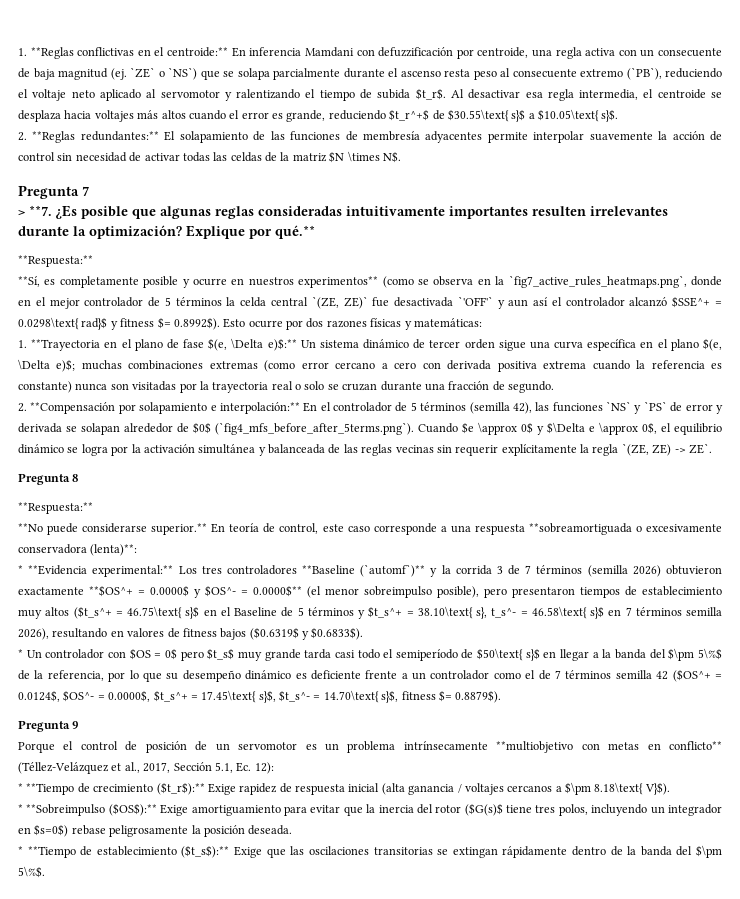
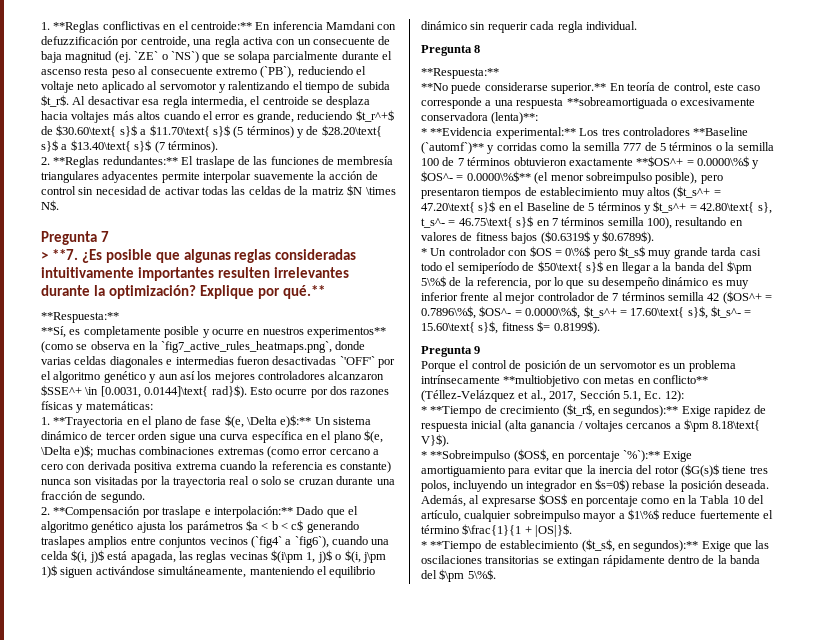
- Al desactivar esa regla intermedia, el centroide se desplaza hacia voltajes más altos cuando el error es grande, reduciendo $t_r^+$ de $30.55\text{ s}$ a $10.05\text{ s}$.
+ Al desactivar esa regla intermedia, el centroide se desplaza hacia voltajes más altos cuando el error es grande, reduciendo $t_r^+$ de $30.60\text{ s}$ a $11.70\text{ s}$ (5 términos) y de $28.20\text{ s}$ a $13.40\text{ s}$ (7 términos).
- 2. **Reglas redundantes:** El solapamiento de las funciones de membresía adyacentes permite interpolar suavemente la acción de control sin necesidad de activar todas las celdas de la matriz $N \times N$.
+ 2. **Reglas redundantes:** El traslape de las funciones de membresía triangulares adyacentes permite interpolar suavemente la acción de control sin necesidad de activar todas las celdas de la matriz $N \times N$.
- **Sí, es completamente posible y ocurre en nuestros experimentos** (como se observa en la `fig7_active_rules_heatmaps.png`, donde en el mejor controlador de 5 términos la celda central `(ZE, ZE)` fue desactivada `'OFF'` y aun así el controlador alcanzó $SSE^+ = 0.0298\text{ rad}$ y fitness $= 0.8992$). Esto ocurre por dos razones físicas y matemáticas:
+ **Sí, es completamente posible y ocurre en nuestros experimentos** (como se observa en la `fig7_active_rules_heatmaps.png`, donde varias celdas diagonales e intermedias fueron desactivadas `'OFF'` por el algoritmo genético y aun así los mejores controladores alcanzaron $SSE^+ \in [0.0031, 0.0144]\text{ rad}$). Esto ocurre por dos razones físicas y matemáticas:
- 2. **Compensación por solapamiento e interpolación:** En el controlador de 5 términos (semilla 42), las funciones `NS` y `PS` de error y derivada se solapan alrededor de $0$ (`fig4_mfs_before_after_5terms.png`). Cuando $e \approx 0$ y $\Delta e \approx 0$, el equilibrio dinámico se logra por la activación simultánea y balanceada de las reglas vecinas sin requerir explícitamente la regla `(ZE, ZE) -> ZE`.
+ 2. **Compensación por traslape e interpolación:** Dado que el algoritmo genético ajusta los parámetros $a < b < c$ generando traslapes amplios entre conjuntos vecinos (`fig4` a `fig6`), cuando una celda $(i, j)$ está apagada, las reglas vecinas $(i\pm 1, j)$ o $(i, j\pm 1)$ siguen activándose simultáneamente, manteniendo el equilibrio dinámico sin requerir cada regla individual.
- * **Evidencia experimental:** Los tres controladores **Baseline (`automf`)** y la corrida 3 de 7 términos (semilla 2026) obtuvieron exactamente **$OS^+ = 0.0000$ y $OS^- = 0.0000$** (el menor sobreimpulso posible), pero presentaron tiempos de establecimiento muy altos ($t_s^+ = 46.75\text{ s}$ en el Baseline de 5 términos y $t_s^+ = 38.10\text{ s}, t_s^- = 46.58\text{ s}$ en 7 términos semilla 2026), resultando en valores de fitness bajos ($0.6319$ y $0.6833$).
+ * **Evidencia experimental:** Los tres controladores **Baseline (`automf`)** y corridas como la semilla 777 de 5 términos o la semilla 100 de 7 términos obtuvieron exactamente **$OS^+ = 0.0000\%$ y $OS^- = 0.0000\%$** (el menor sobreimpulso posible), pero presentaron tiempos de establecimiento muy altos ($t_s^+ = 47.20\text{ s}$ en el Baseline de 5 términos y $t_s^+ = 42.80\text{ s}, t_s^- = 46.75\text{ s}$ en 7 términos semilla 100), resultando en valores de fitness bajos ($0.6319$ y $0.6789$).
- * Un controlador con $OS = 0$ pero $t_s$ muy grande tarda casi todo el semiperíodo de $50\text{ s}$ en llegar a la banda del $\pm 5\%$ de la referencia, por lo que su desempeño dinámico es deficiente frente a un controlador como el de 7 términos semilla 42 ($OS^+ = 0.0124$, $OS^- = 0.0000$, $t_s^+ = 17.45\text{ s}$, $t_s^- = 14.70\text{ s}$, fitness $= 0.8879$).
+ * Un controlador con $OS = 0\%$ pero $t_s$ muy grande tarda casi todo el semiperíodo de $50\text{ s}$ en llegar a la banda del $\pm 5\%$ de la referencia, por lo que su desempeño dinámico es muy inferior frente al mejor controlador de 7 términos semilla 42 ($OS^+ = 0.7896\%$, $OS^- = 0.0000\%$, $t_s^+ = 17.60\text{ s}$, $t_s^- = 15.60\text{ s}$, fitness $= 0.8199$).
- * **Tiempo de crecimiento ($t_r$):** Exige rapidez de respuesta inicial (alta ganancia / voltajes cercanos a $\pm 8.18\text{ V}$).
+ * **Tiempo de crecimiento ($t_r$, en segundos):** Exige rapidez de respuesta inicial (alta ganancia / voltajes cercanos a $\pm 8.18\text{ V}$).
- * **Sobreimpulso ($OS$):** Exige amortiguamiento para evitar que la inercia del rotor ($G(s)$ tiene tres polos, incluyendo un integrador en $s=0$) rebase peligrosamente la posición deseada.
+ * **Sobreimpulso ($OS$, en porcentaje `%`):** Exige amortiguamiento para evitar que la inercia del rotor ($G(s)$ tiene tres polos, incluyendo un integrador en $s=0$) rebase la posición deseada. Además, al expresarse $OS$ en porcentaje como en la Tabla 10 del artículo, cualquier sobreimpulso mayor a $1\%$ reduce fuertemente el término $\frac{1}{1 + |OS|}$.
- * **Tiempo de establecimiento ($t_s$):** Exige que las oscilaciones transitorias se extingan rápidamente dentro de la banda del $\pm 5\%$.
+ * **Tiempo de establecimiento ($t_s$, en segundos):** Exige que las oscilaciones transitorias se extingan rápidamente dentro de la banda del $\pm 5\%$.

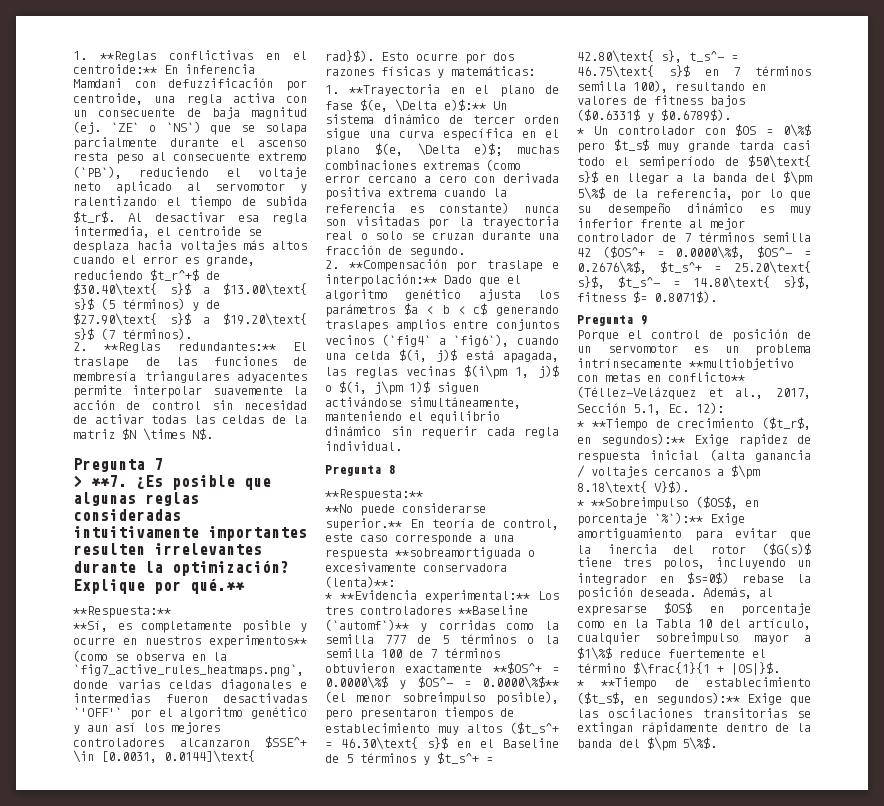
- Al desactivar esa regla intermedia, el centroide se desplaza hacia voltajes más altos cuando el error es grande, reduciendo $t_r^+$ de $30.60\text{ s}$ a $11.70\text{ s}$ (5 términos) y de $28.20\text{ s}$ a $13.40\text{ s}$ (7 términos).
+ Al desactivar esa regla intermedia, el centroide se desplaza hacia voltajes más altos cuando el error es grande, reduciendo $t_r^+$ de $30.40\text{ s}$ a $13.00\text{ s}$ (5 términos) y de $27.90\text{ s}$ a $19.20\text{ s}$ (7 términos).
- * **Evidencia experimental:** Los tres controladores **Baseline (`automf`)** y corridas como la semilla 777 de 5 términos o la semilla 100 de 7 términos obtuvieron exactamente **$OS^+ = 0.0000\%$ y $OS^- = 0.0000\%$** (el menor sobreimpulso posible), pero presentaron tiempos de establecimiento muy altos ($t_s^+ = 47.20\text{ s}$ en el Baseline de 5 términos y $t_s^+ = 42.80\text{ s}, t_s^- = 46.75\text{ s}$ en 7 términos semilla 100), resultando en valores de fitness bajos ($0.6319$ y $0.6789$).
+ * **Evidencia experimental:** Los tres controladores **Baseline (`automf`)** y corridas como la semilla 777 de 5 términos o la semilla 100 de 7 términos obtuvieron exactamente **$OS^+ = 0.0000\%$ y $OS^- = 0.0000\%$** (el menor sobreimpulso posible), pero presentaron tiempos de establecimiento muy altos ($t_s^+ = 46.30\text{ s}$ en el Baseline de 5 términos y $t_s^+ = 42.80\text{ s}, t_s^- = 46.75\text{ s}$ en 7 términos semilla 100), resultando en valores de fitness bajos ($0.6331$ y $0.6789$).
- * Un controlador con $OS = 0\%$ pero $t_s$ muy grande tarda casi todo el semiperíodo de $50\text{ s}$ en llegar a la banda del $\pm 5\%$ de la referencia, por lo que su desempeño dinámico es muy inferior frente al mejor controlador de 7 términos semilla 42 ($OS^+ = 0.7896\%$, $OS^- = 0.0000\%$, $t_s^+ = 17.60\text{ s}$, $t_s^- = 15.60\text{ s}$, fitness $= 0.8199$).
+ * Un controlador con $OS = 0\%$ pero $t_s$ muy grande tarda casi todo el semiperíodo de $50\text{ s}$ en llegar a la banda del $\pm 5\%$ de la referencia, por lo que su desempeño dinámico es muy inferior frente al mejor controlador de 7 términos semilla 42 ($OS^+ = 0.0000\%$, $OS^- = 0.2676\%$, $t_s^+ = 25.20\text{ s}$, $t_s^- = 14.80\text{ s}$, fitness $= 0.8071$).

